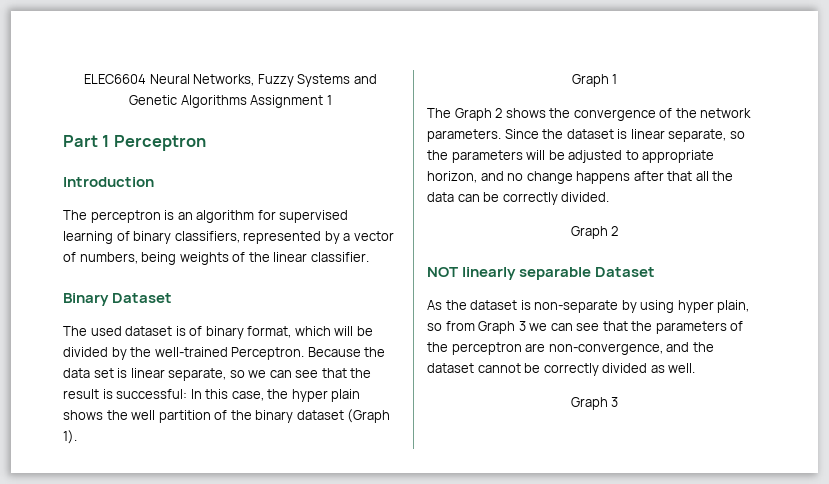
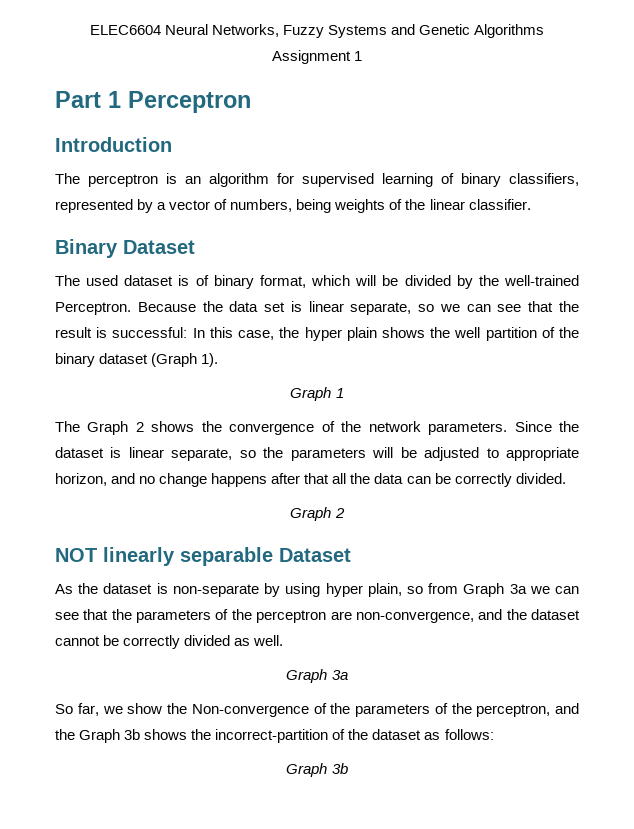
- As the dataset is non-separate by using hyper plain, so from Graph 3 we can see that the parameters of the perceptron are non-convergence, and the dataset cannot be correctly divided as well.
- Graph 3
+ As the dataset is non-separate by using hyper plain, so from Graph 3a we can see that the parameters of the perceptron are non-convergence, and the dataset cannot be correctly divided as well.
+ Graph 3a
+ So far, we show the Non-convergence of the parameters of the perceptron, and the Graph 3b shows the incorrect-partition of the dataset as follows:
+ Graph 3b

